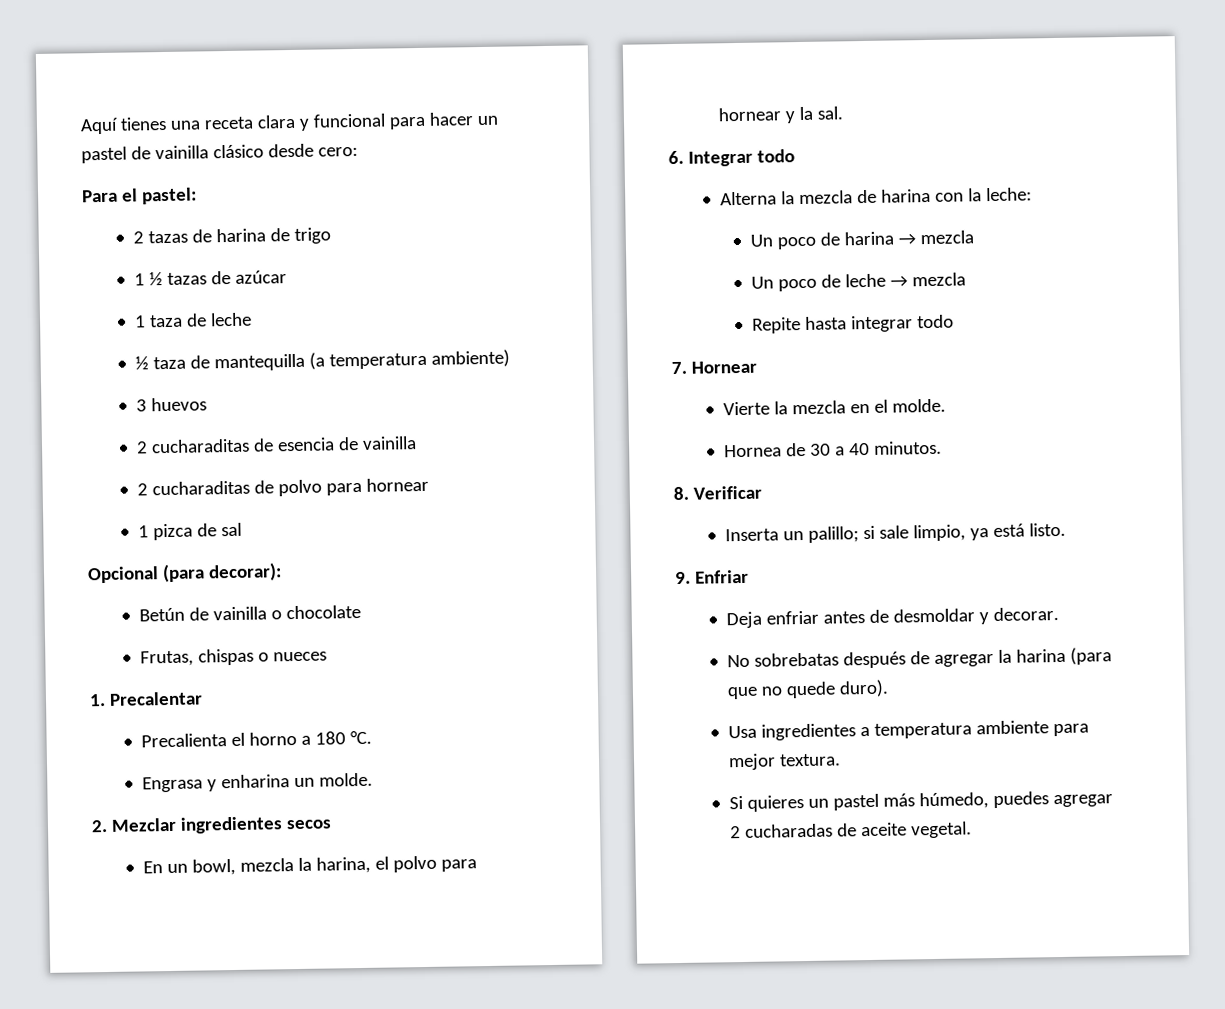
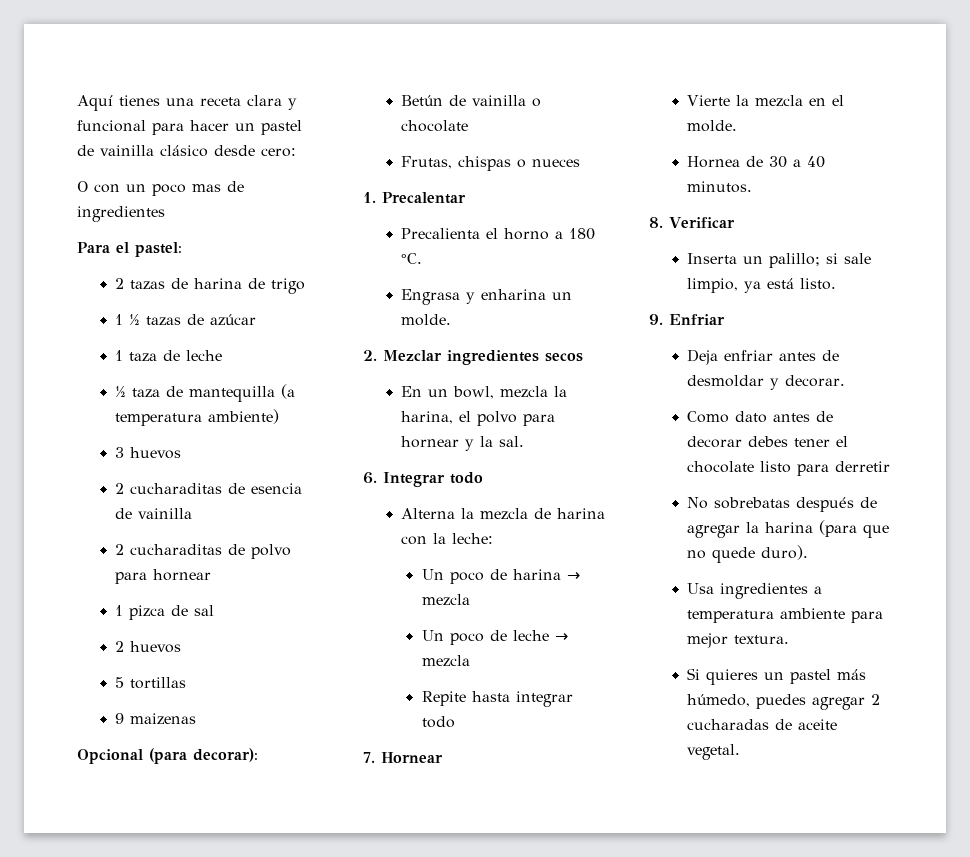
+ O con un poco mas de ingredientes
+ 2 huevos
+ 5 tortillas
+ 9 maizenas
+ Como dato antes de decorar debes tener el chocolate listo para derretir

